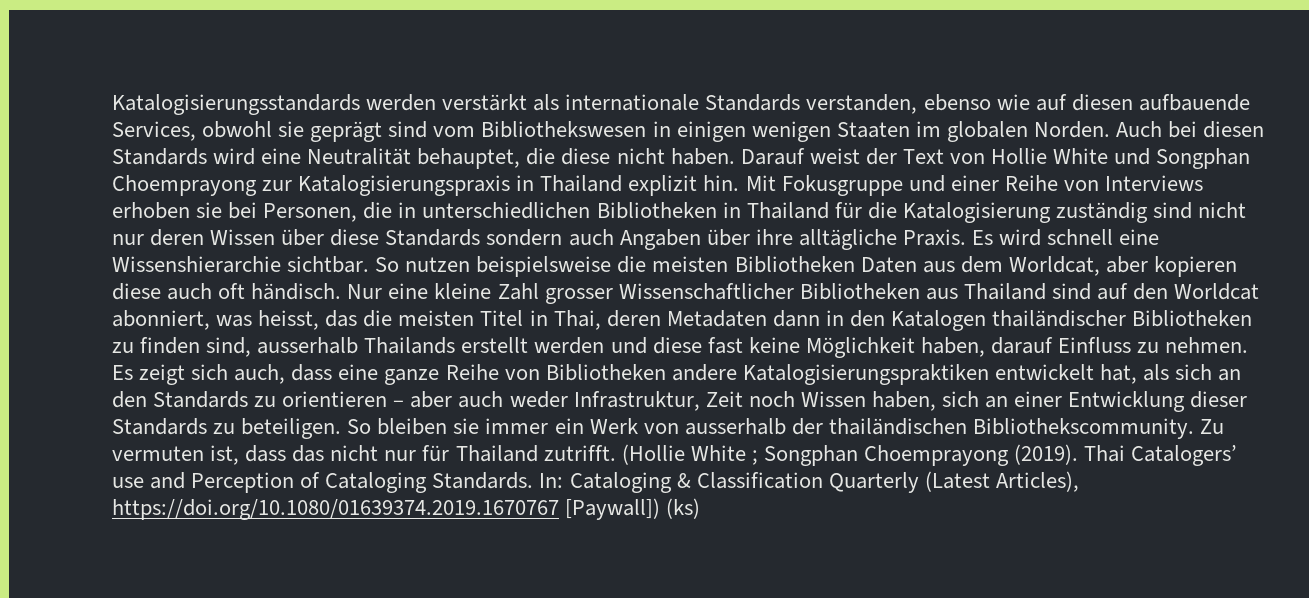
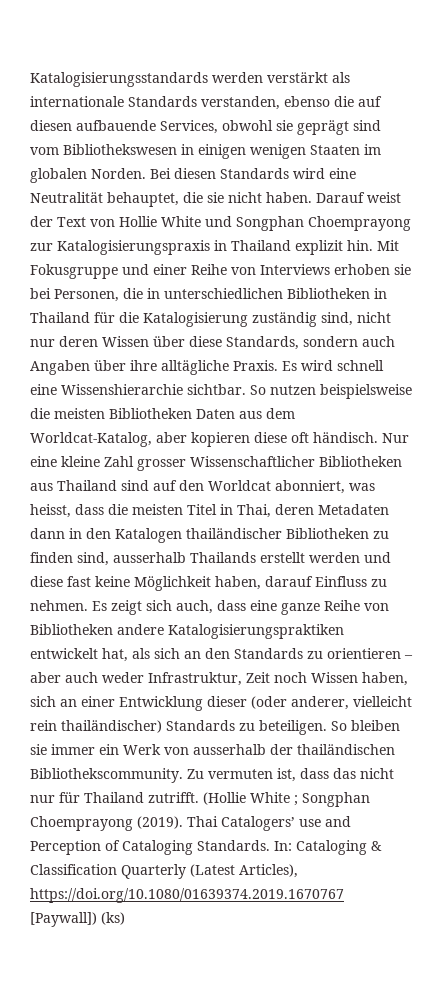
- Katalogisierungsstandards werden verstärkt als internationale Standards verstanden, ebenso wie auf diesen aufbauende Services, obwohl sie geprägt sind vom Bibliothekswesen in einigen wenigen Staaten im globalen Norden.
+ Katalogisierungsstandards werden verstärkt als internationale Standards verstanden, ebenso die auf diesen aufbauende Services, obwohl sie geprägt sind vom Bibliothekswesen in einigen wenigen Staaten im globalen Norden.
- Auch bei diesen Standards wird eine Neutralität behauptet, die diese nicht haben.
+ Bei diesen Standards wird eine Neutralität behauptet, die sie nicht haben.
- Mit Fokusgruppe und einer Reihe von Interviews erhoben sie bei Personen, die in unterschiedlichen Bibliotheken in Thailand für die Katalogisierung zuständig sind nicht nur deren Wissen über diese Standards sondern auch Angaben über ihre alltägliche Praxis.
+ Mit Fokusgruppe und einer Reihe von Interviews erhoben sie bei Personen, die in unterschiedlichen Bibliotheken in Thailand für die Katalogisierung zuständig sind, nicht nur deren Wissen über diese Standards, sondern auch Angaben über ihre alltägliche Praxis.
- So nutzen beispielsweise die meisten Bibliotheken Daten aus dem Worldcat, aber kopieren diese auch oft händisch.
+ So nutzen beispielsweise die meisten Bibliotheken Daten aus dem Worldcat-Katalog, aber kopieren diese oft händisch.
- Nur eine kleine Zahl grosser Wissenschaftlicher Bibliotheken aus Thailand sind auf den Worldcat abonniert, was heisst, das die meisten Titel in Thai, deren Metadaten dann in den Katalogen thailändischer Bibliotheken zu finden sind, ausserhalb Thailands erstellt werden und diese fast keine Möglichkeit haben, darauf Einfluss zu nehmen.
+ Nur eine kleine Zahl grosser Wissenschaftlicher Bibliotheken aus Thailand sind auf den Worldcat abonniert, was heisst, dass die meisten Titel in Thai, deren Metadaten dann in den Katalogen thailändischer Bibliotheken zu finden sind, ausserhalb Thailands erstellt werden und diese fast keine Möglichkeit haben, darauf Einfluss zu nehmen.
- Es zeigt sich auch, dass eine ganze Reihe von Bibliotheken andere Katalogisierungspraktiken entwickelt hat, als sich an den Standards zu orientieren – aber auch weder Infrastruktur, Zeit noch Wissen haben, sich an einer Entwicklung dieser Standards zu beteiligen.
+ Es zeigt sich auch, dass eine ganze Reihe von Bibliotheken andere Katalogisierungspraktiken entwickelt hat, als sich an den Standards zu orientieren – aber auch weder Infrastruktur, Zeit noch Wissen haben, sich an einer Entwicklung dieser (oder anderer, vielleicht rein thailändischer) Standards zu beteiligen.

